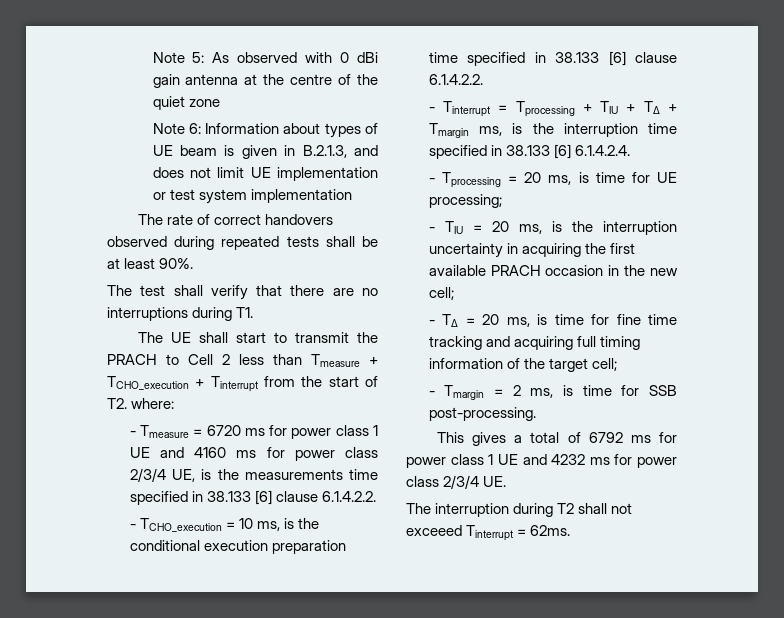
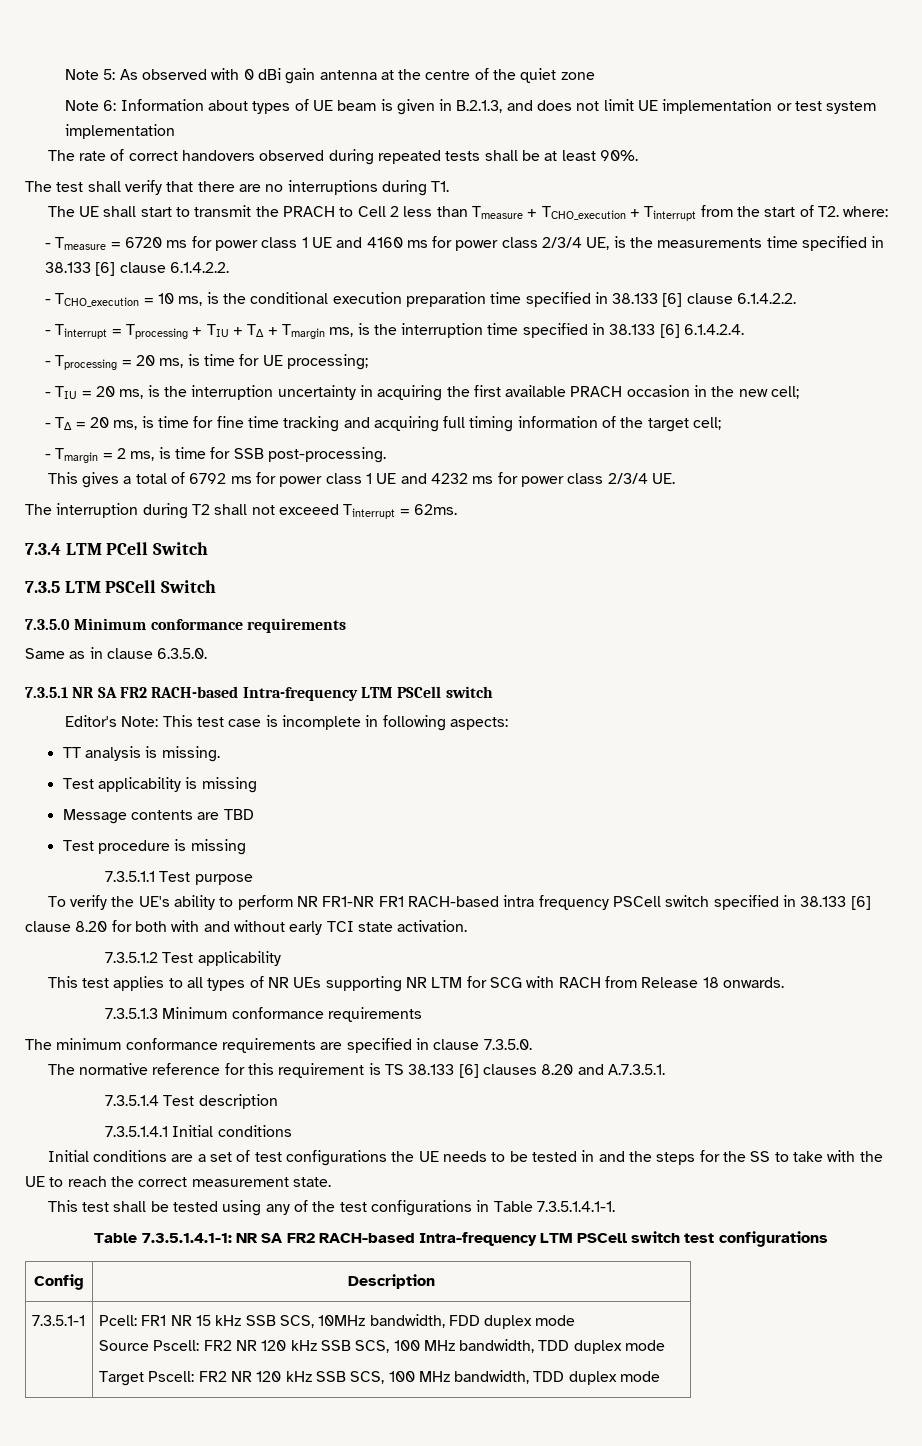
+ 7.3.4 LTM PCell Switch
+ 7.3.5 LTM PSCell Switch
+ 7.3.5.0 Minimum conformance requirements
+ Same as in clause 6.3.5.0.
+ 7.3.5.1 NR SA FR2 RACH-based Intra-frequency LTM PSCell switch
+ Editor's Note: This test case is incomplete in following aspects:
+ TT analysis is missing.
+ Test applicability is missing
+ Message contents are TBD
+ Test procedure is missing
+ 7.3.5.1.1 Test purpose
+ To verify the UE's ability to perform NR FR1-NR FR1 RACH-based intra frequency PSCell switch specified in 38.133 [6] clause 8.20 for both with and without early TCI state activation.
+ 7.3.5.1.2 Test applicability
+ This test applies to all types of NR UEs supporting NR LTM for SCG with RACH from Release 18 onwards.
+ 7.3.5.1.3 Minimum conformance requirements
+ The minimum conformance requirements are specified in clause 7.3.5.0.
+ The normative reference for this requirement is TS 38.133 [6] clauses 8.20 and A.7.3.5.1.
+ 7.3.5.1.4 Test description
+ 7.3.5.1.4.1 Initial conditions
+ Initial conditions are a set of test configurations the UE needs to be tested in and the steps for the SS to take with the UE to reach the correct measurement state.
+ This test shall be tested using any of the test configurations in Table 7.3.5.1.4.1-1.
+ Table 7.3.5.1.4.1-1: NR SA FR2 RACH-based Intra-frequency LTM PSCell switch test configurations
+ Config | Description
+ 7.3.5.1-1 | Pcell: FR1 NR 15 kHz SSB SCS, 10MHz bandwidth, FDD duplex mode
+ Source Pscell: FR2 NR 120 kHz SSB SCS, 100 MHz bandwidth, TDD duplex mode
+ Target Pscell: FR2 NR 120 kHz SSB SCS, 100 MHz bandwidth, TDD duplex mode

